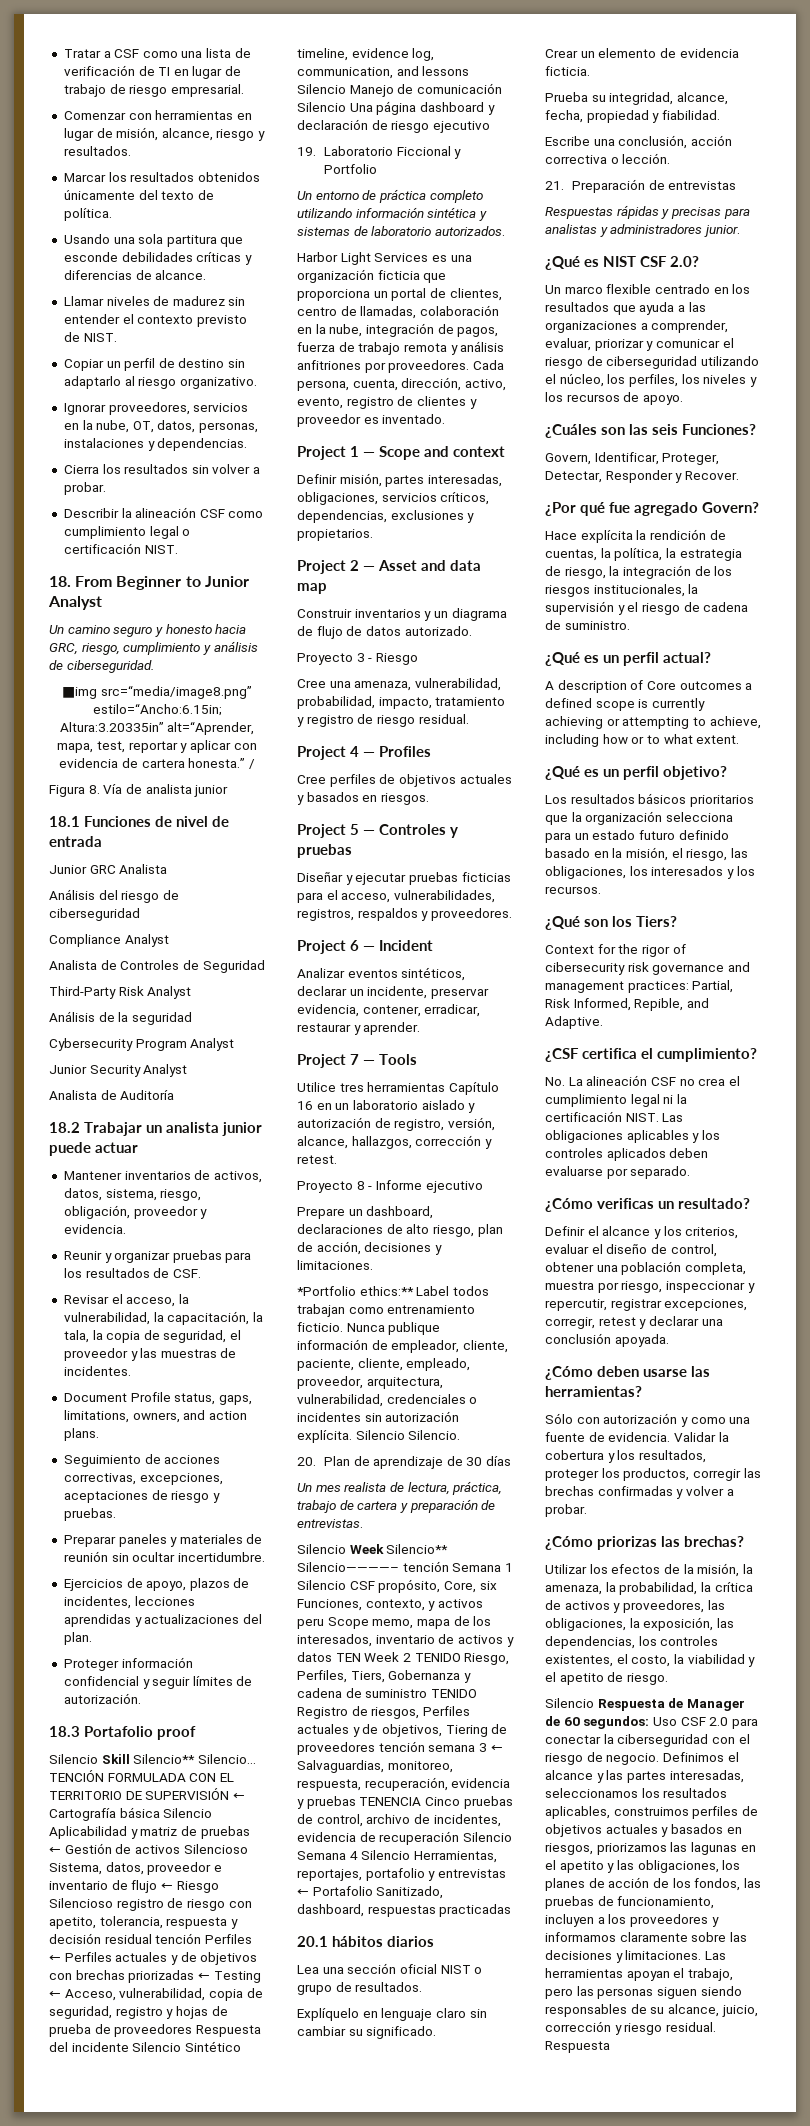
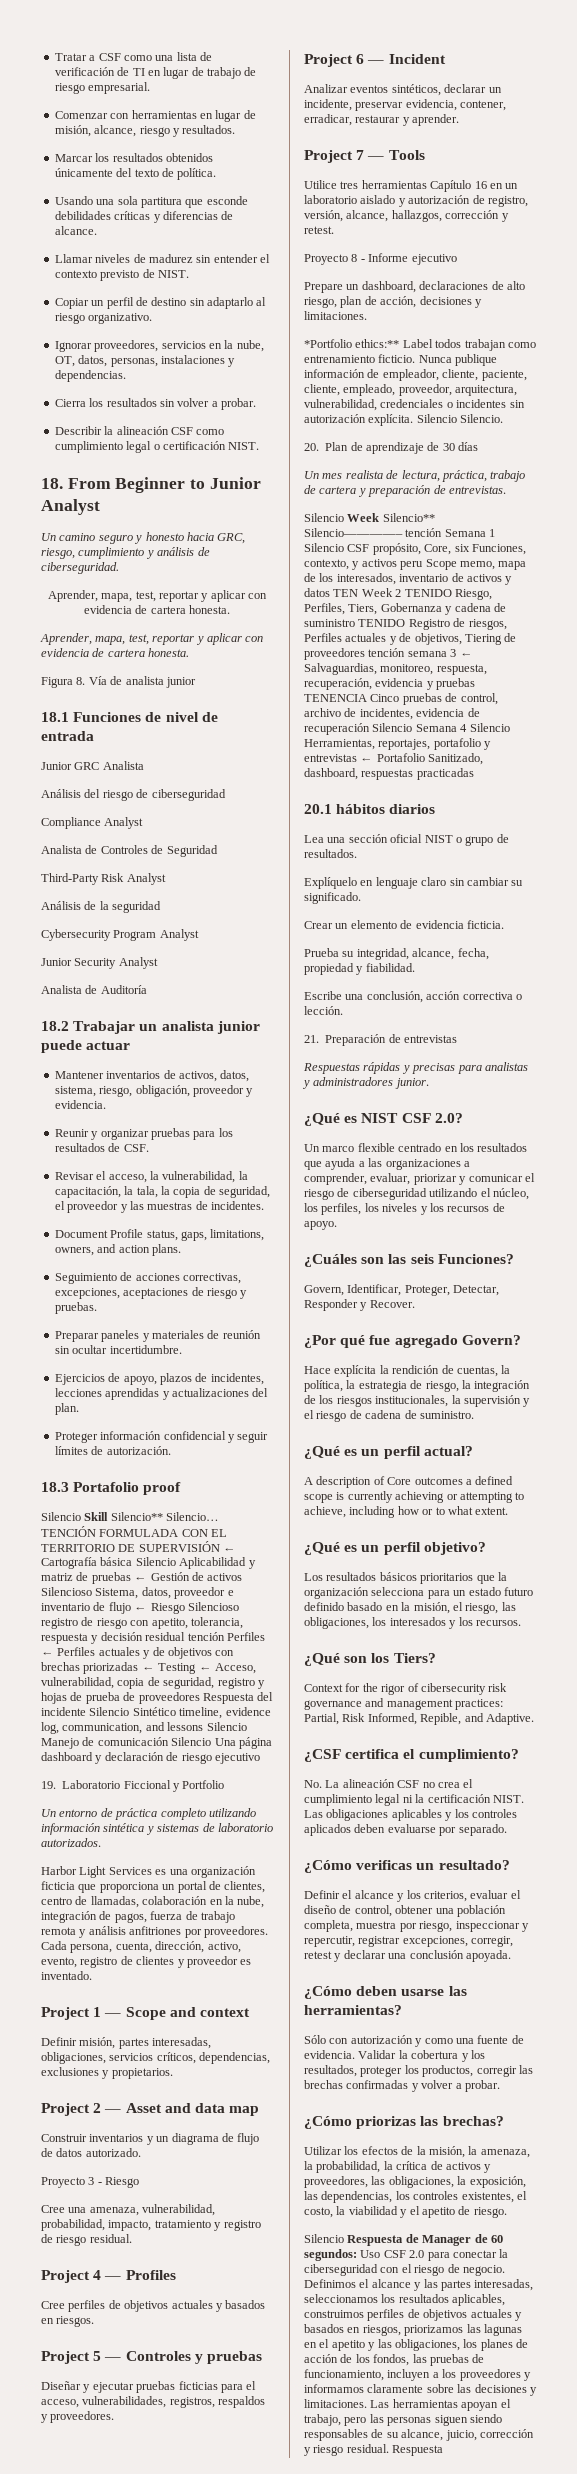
  Un camino seguro y honesto hacia GRC, riesgo, cumplimiento y análisis de ciberseguridad.
- ■img src=“media/image8.png” estilo=“Ancho:6.15in; Altura:3.20335in” alt=“Aprender, mapa, test, reportar y aplicar con evidencia de cartera honesta.” /
+ Aprender, mapa, test, reportar y aplicar con evidencia de cartera honesta.
+ Aprender, mapa, test, reportar y aplicar con evidencia de cartera honesta.

